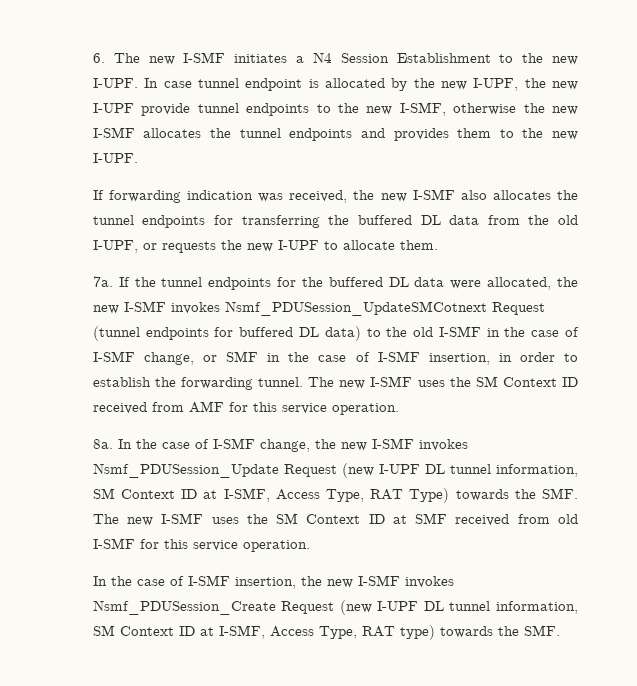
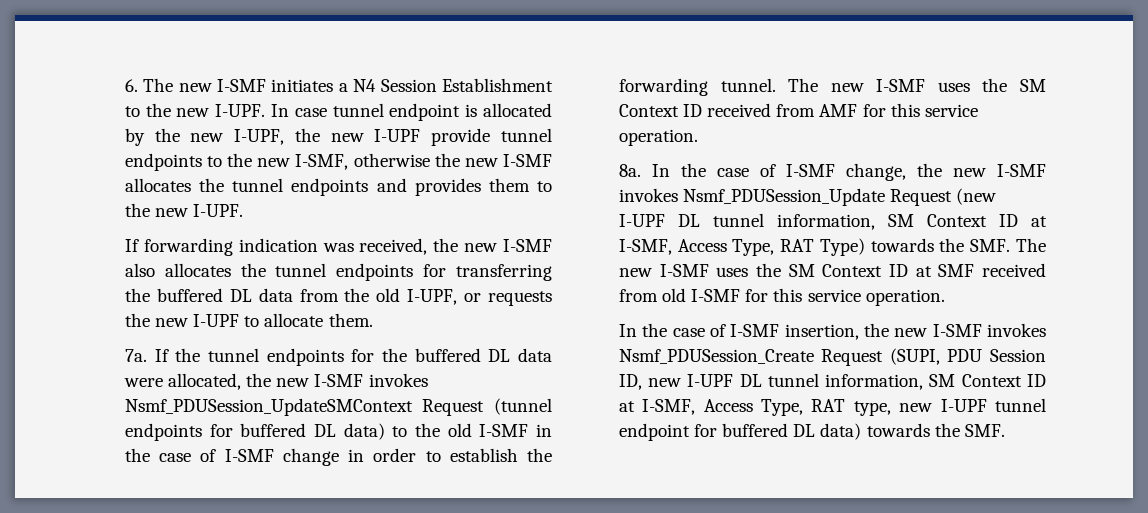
- If the tunnel endpoints for the buffered DL data were allocated, the new I-SMF invokes Nsmf_PDUSession_UpdateSMCotnext Request (tunnel endpoints for buffered DL data) to the old I-SMF in the case of I-SMF change, or SMF in the case of I-SMF insertion, in order to establish the forwarding tunnel.
+ If the tunnel endpoints for the buffered DL data were allocated, the new I-SMF invokes Nsmf_PDUSession_UpdateSMContext Request (tunnel endpoints for buffered DL data) to the old I-SMF in the case of I-SMF change in order to establish the forwarding tunnel.
- In the case of I-SMF insertion, the new I-SMF invokes Nsmf_PDUSession_Create Request (new I-UPF DL tunnel information, SM Context ID at I-SMF, Access Type, RAT type) towards the SMF.
+ In the case of I-SMF insertion, the new I-SMF invokes Nsmf_PDUSession_Create Request (SUPI, PDU Session ID, new I-UPF DL tunnel information, SM Context ID at I-SMF, Access Type, RAT type, new I-UPF tunnel endpoint for buffered DL data) towards the SMF.

